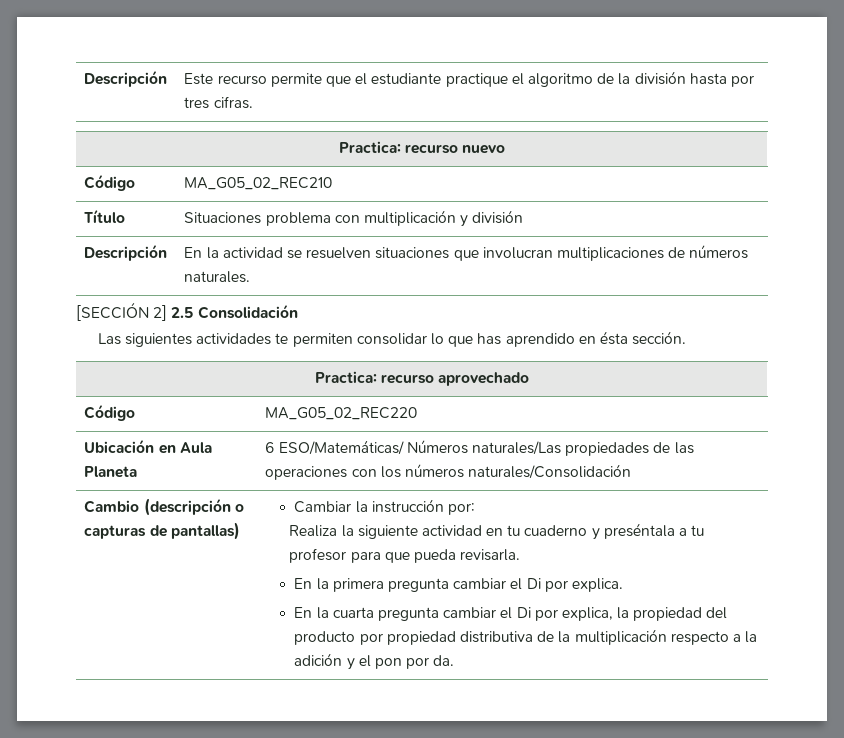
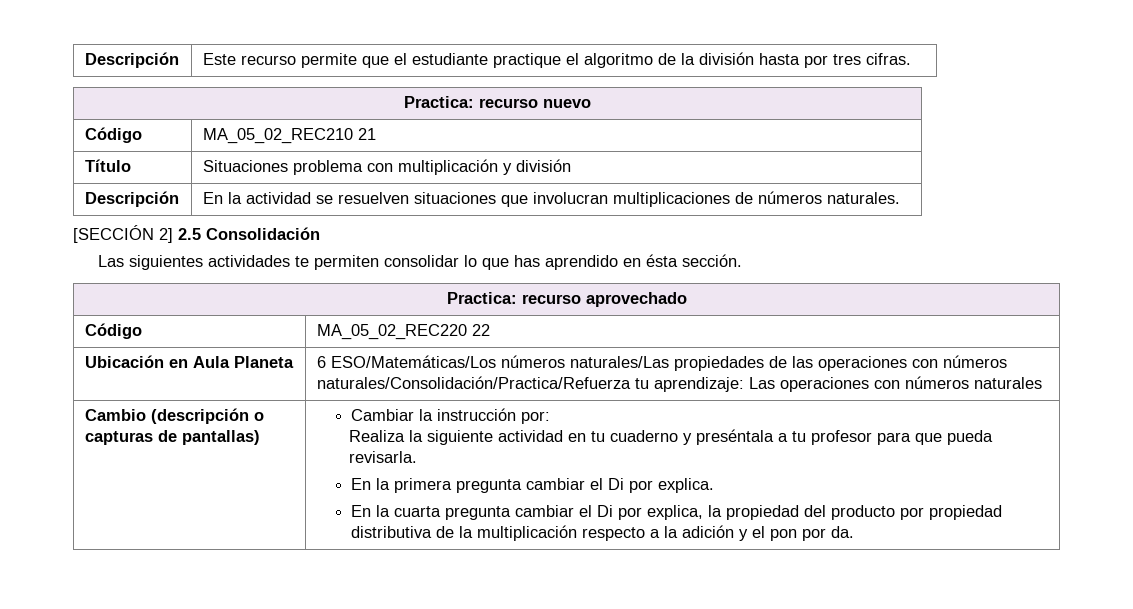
- Código | MA_G05_02_REC210
+ Código | MA_05_02_REC210 21
- Código | MA_G05_02_REC220
+ Código | MA_05_02_REC220 22
- Ubicación en Aula Planeta | 6 ESO/Matemáticas/ Números naturales/Las propiedades de las operaciones con los números naturales/Consolidación
+ Ubicación en Aula Planeta | 6 ESO/Matemáticas/Los números naturales/Las propiedades de las operaciones con números naturales/Consolidación/Practica/Refuerza tu aprendizaje: Las operaciones con números naturales

